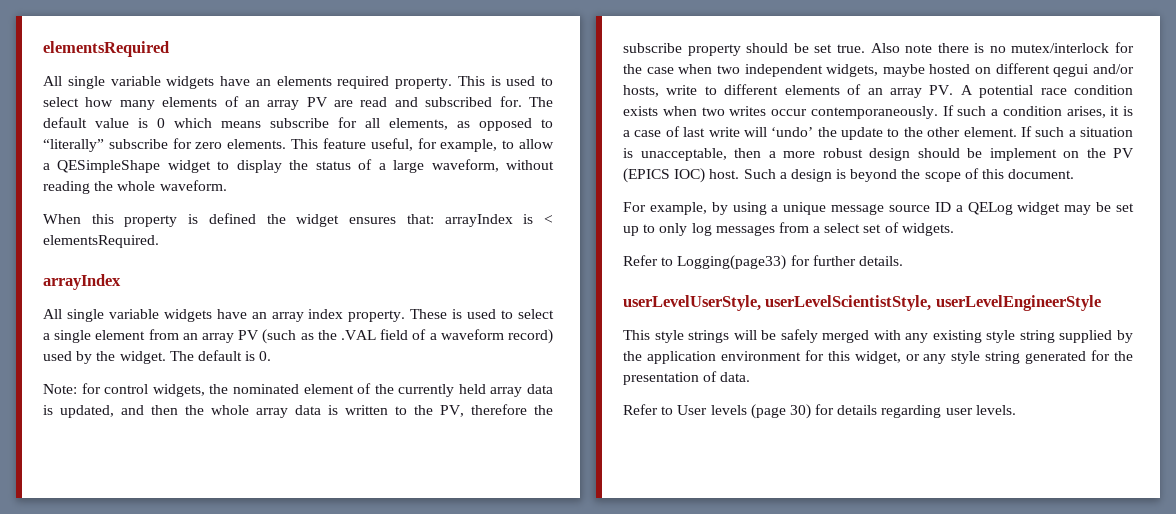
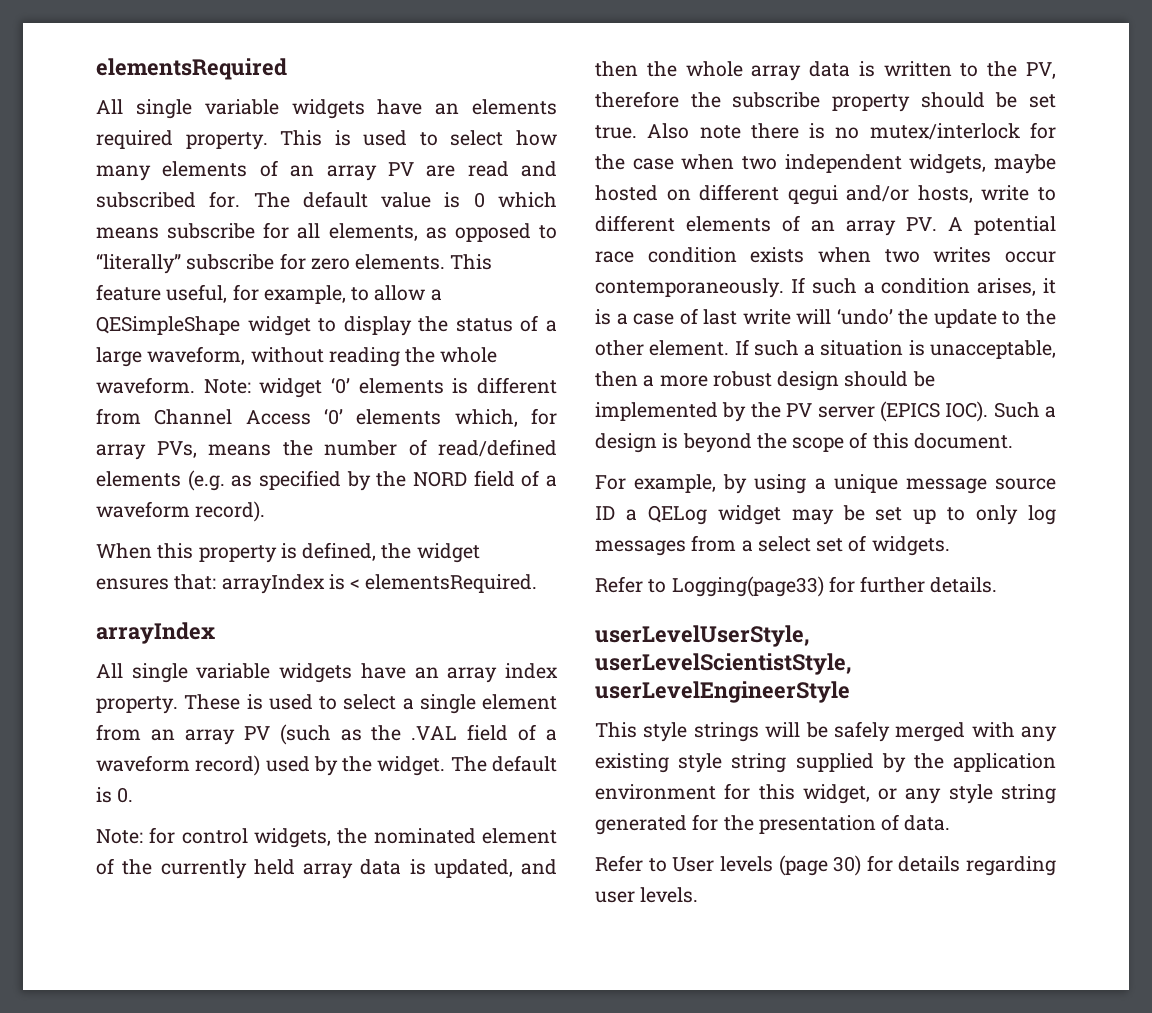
+ Note: widget ‘0’ elements is different from Channel Access ‘0’ elements which, for array PVs, means the number of read/defined elements (e.g. as specified by the NORD field of a waveform record).
- When this property is defined the widget ensures that: arrayIndex is < elementsRequired.
+ When this property is defined, the widget ensures that: arrayIndex is < elementsRequired.
- If such a situation is unacceptable, then a more robust design should be implement on the PV (EPICS IOC) host.
+ If such a situation is unacceptable, then a more robust design should be implemented by the PV server (EPICS IOC).

